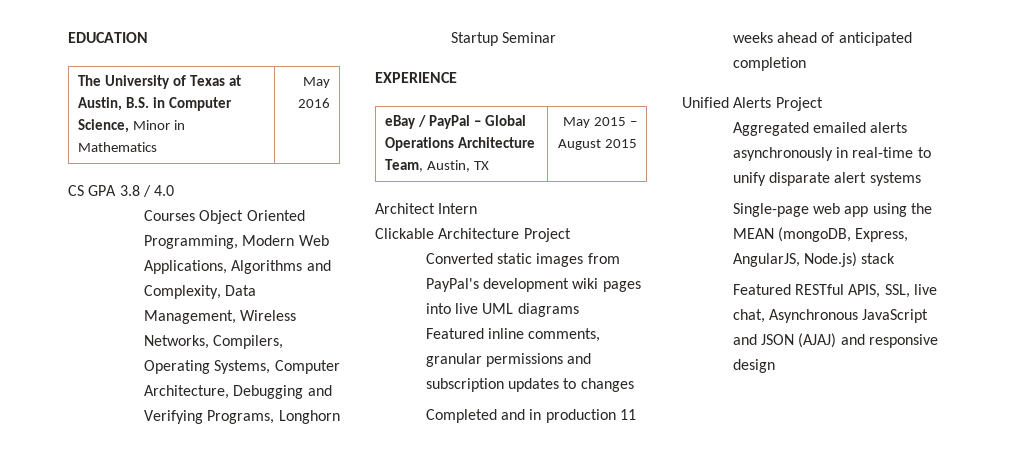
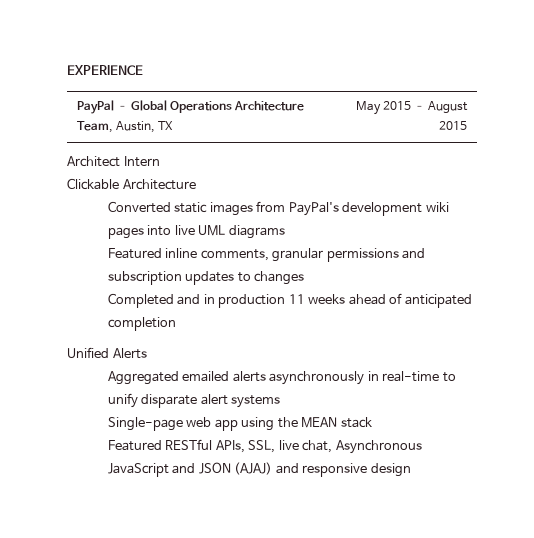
- EDUCATION
- The University of Texas at Austin, B.S. in Computer Science, Minor in Mathematics | May 2016
- CS GPA 3.8 / 4.0
- Courses Object Oriented Programming, Modern Web Applications, Algorithms and Complexity, Data Management, Wireless Networks, Compilers, Operating Systems, Computer Architecture, Debugging and Verifying Programs, Longhorn Startup Seminar
- eBay / PayPal – Global Operations Architecture Team, Austin, TX | May 2015 – August 2015
+ PayPal – Global Operations Architecture Team, Austin, TX | May 2015 – August 2015
- Clickable Architecture Project
+ Clickable Architecture
- Unified Alerts Project
+ Unified Alerts
- Single-page web app using the MEAN (mongoDB, Express, AngularJS, Node.js) stack
+ Single-page web app using the MEAN stack
- Featured RESTful APIS, SSL, live chat, Asynchronous JavaScript and JSON (AJAJ) and responsive design
+ Featured RESTful APIs, SSL, live chat, Asynchronous JavaScript and JSON (AJAJ) and responsive design

